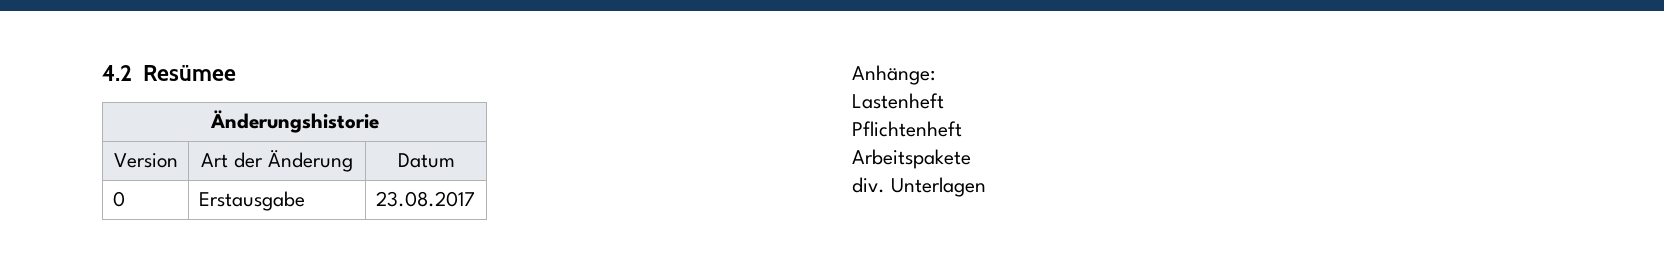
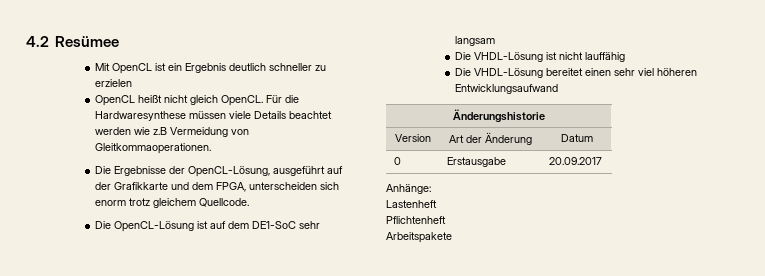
+ Mit OpenCL ist ein Ergebnis deutlich schneller zu erzielen
+ OpenCL heißt nicht gleich OpenCL. Für die Hardwaresynthese müssen viele Details beachtet werden wie z.B Vermeidung von Gleitkommaoperationen.
+ Die Ergebnisse der OpenCL-Lösung, ausgeführt auf der Grafikkarte und dem FPGA, unterscheiden sich enorm trotz gleichem Quellcode.
+ Die OpenCL-Lösung ist auf dem DE1-SoC sehr langsam
+ Die VHDL-Lösung ist nicht lauffähig
+ Die VHDL-Lösung bereitet einen sehr viel höheren Entwicklungsaufwand
- 0 | Erstausgabe | 23.08.2017
+ 0 | Erstausgabe | 20.09.2017
- div. Unterlagen

